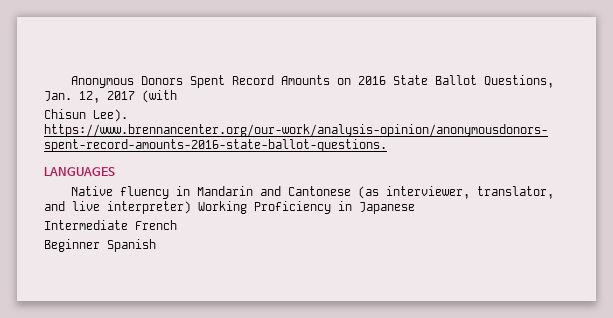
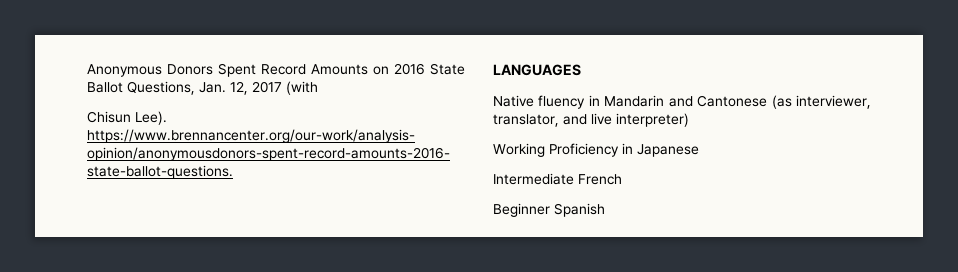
- Native fluency in Mandarin and Cantonese (as interviewer, translator, and live interpreter) Working Proficiency in Japanese
+ Native fluency in Mandarin and Cantonese (as interviewer, translator, and live interpreter)
+ Working Proficiency in Japanese

